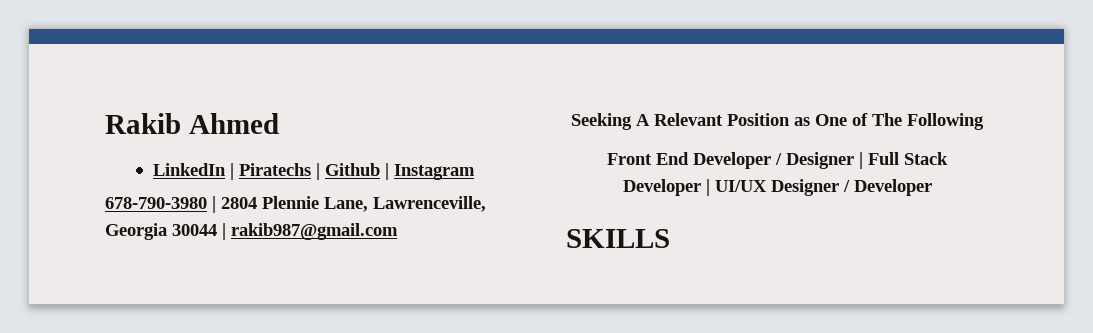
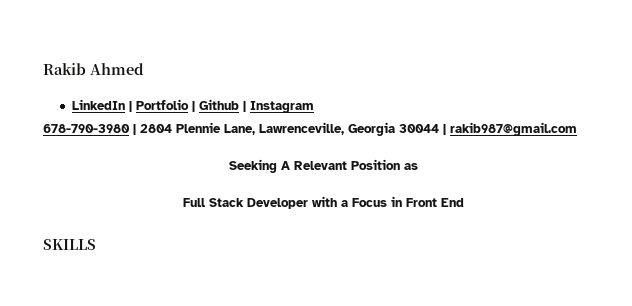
- LinkedIn | Piratechs | Github | Instagram
+ LinkedIn | Portfolio | Github | Instagram
- Seeking A Relevant Position as One of The Following
- Front End Developer / Designer | Full Stack Developer | UI/UX Designer / Developer
+ Seeking A Relevant Position as
+ Full Stack Developer with a Focus in Front End

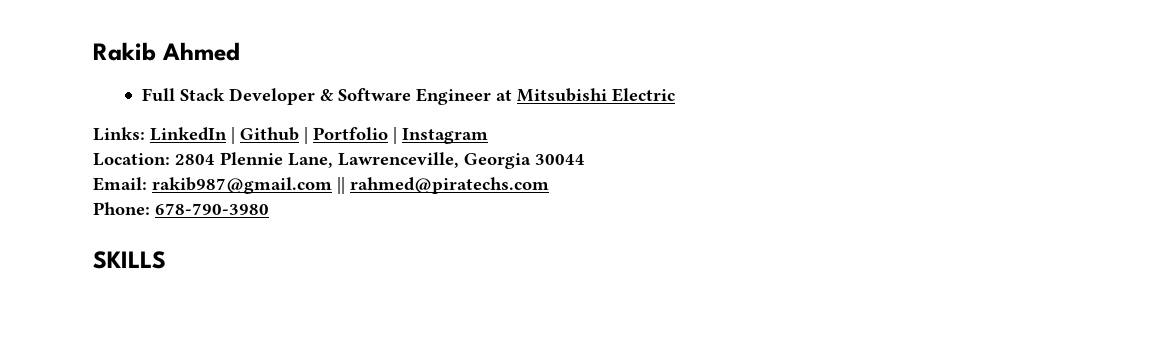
- LinkedIn | Portfolio | Github | Instagram
+ Full Stack Developer & Software Engineer at Mitsubishi Electric
+ Links: LinkedIn | Github | Portfolio | Instagram
- 678-790-3980 | 2804 Plennie Lane, Lawrenceville, Georgia 30044 | rakib987@gmail.com
- Seeking A Relevant Position as
- Full Stack Developer with a Focus in Front End
+ Location: 2804 Plennie Lane, Lawrenceville, Georgia 30044
+ Email: rakib987@gmail.com || rahmed@piratechs.com
+ Phone: 678-790-3980

